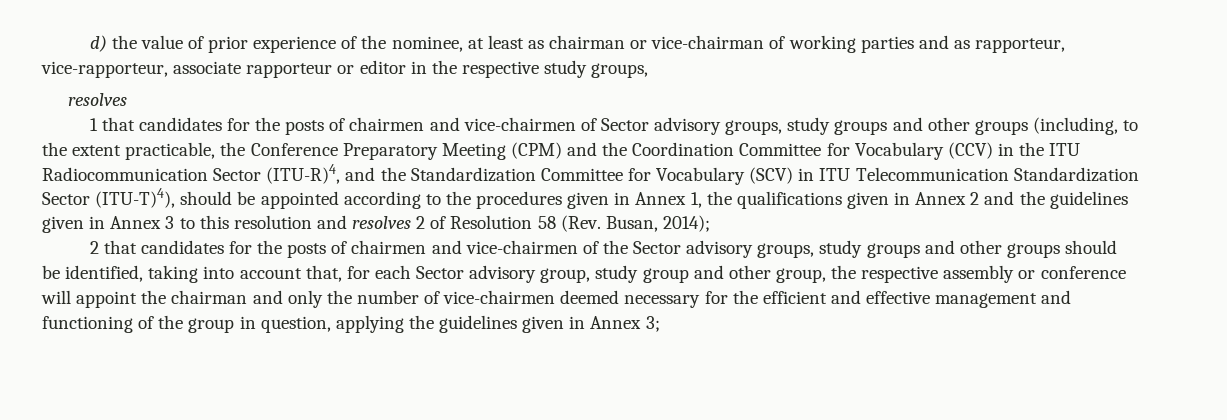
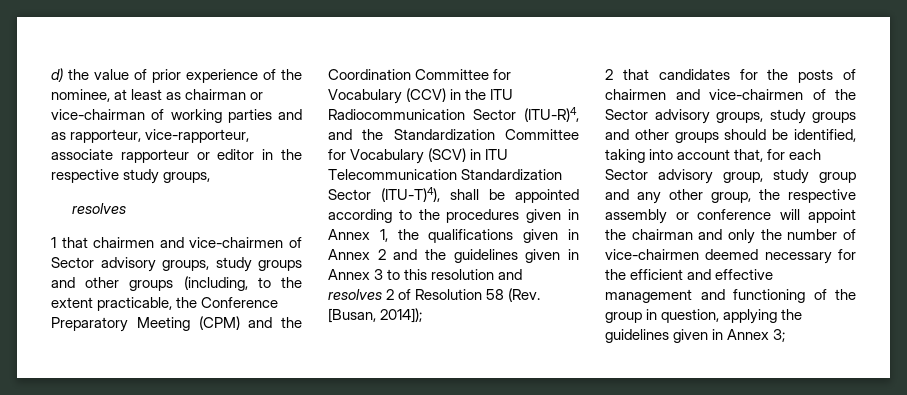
- 1 that candidates for the posts of chairmen and vice-chairmen of Sector advisory groups, study groups and other groups (including, to the extent practicable, the Conference Preparatory Meeting (CPM) and the Coordination Committee for Vocabulary (CCV) in the ITU Radiocommunication Sector (ITU-R)4, and the Standardization Committee for Vocabulary (SCV) in ITU Telecommunication Standardization Sector (ITU-T)4), should be appointed according to the procedures given in Annex 1, the qualifications given in Annex 2 and the guidelines given in Annex 3 to this resolution and resolves 2 of Resolution 58 (Rev. Busan, 2014);
+ 1 that chairmen and vice-chairmen of Sector advisory groups, study groups and other groups (including, to the extent practicable, the Conference Preparatory Meeting (CPM) and the Coordination Committee for Vocabulary (CCV) in the ITU Radiocommunication Sector (ITU-R)4, and the Standardization Committee for Vocabulary (SCV) in ITU Telecommunication Standardization Sector (ITU-T)4), shall be appointed according to the procedures given in Annex 1, the qualifications given in Annex 2 and the guidelines given in Annex 3 to this resolution and resolves 2 of Resolution 58 (Rev. [Busan, 2014]);
- 2 that candidates for the posts of chairmen and vice-chairmen of the Sector advisory groups, study groups and other groups should be identified, taking into account that, for each Sector advisory group, study group and other group, the respective assembly or conference will appoint the chairman and only the number of vice-chairmen deemed necessary for the efficient and effective management and functioning of the group in question, applying the guidelines given in Annex 3;
+ 2 that candidates for the posts of chairmen and vice-chairmen of the Sector advisory groups, study groups and other groups should be identified, taking into account that, for each Sector advisory group, study group and any other group, the respective assembly or conference will appoint the chairman and only the number of vice-chairmen deemed necessary for the efficient and effective management and functioning of the group in question, applying the guidelines given in Annex 3;

